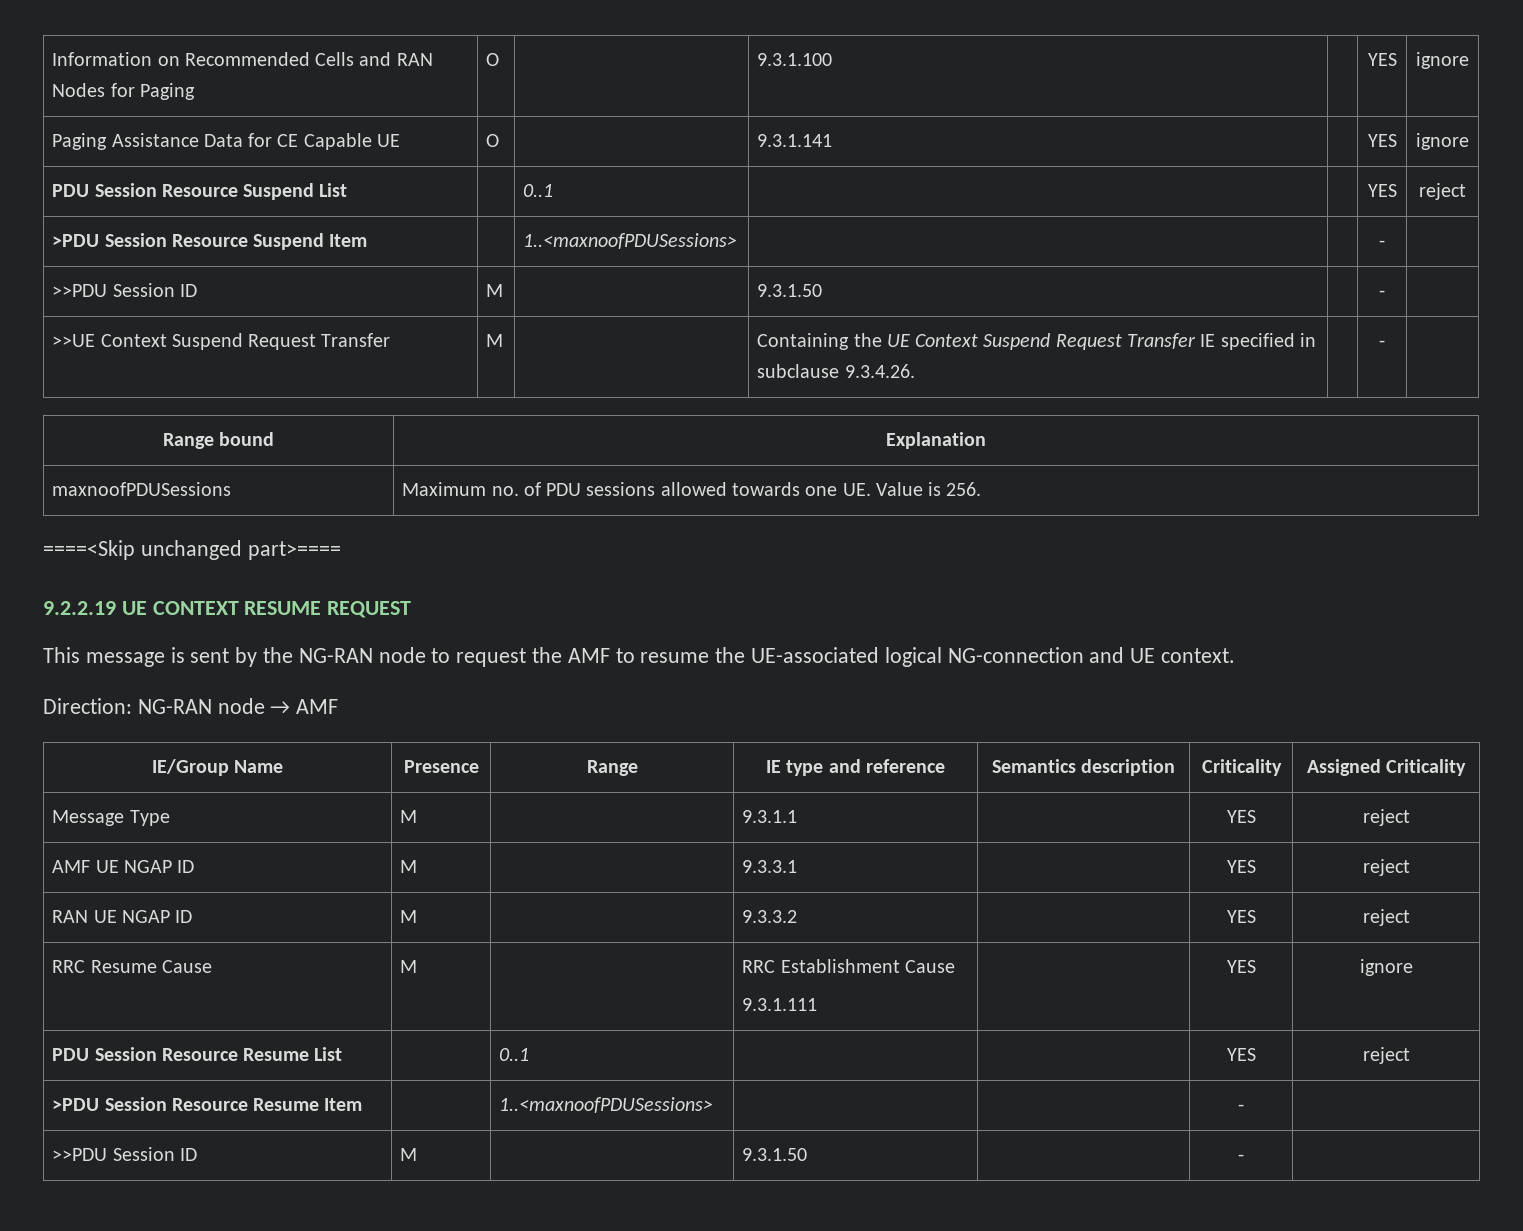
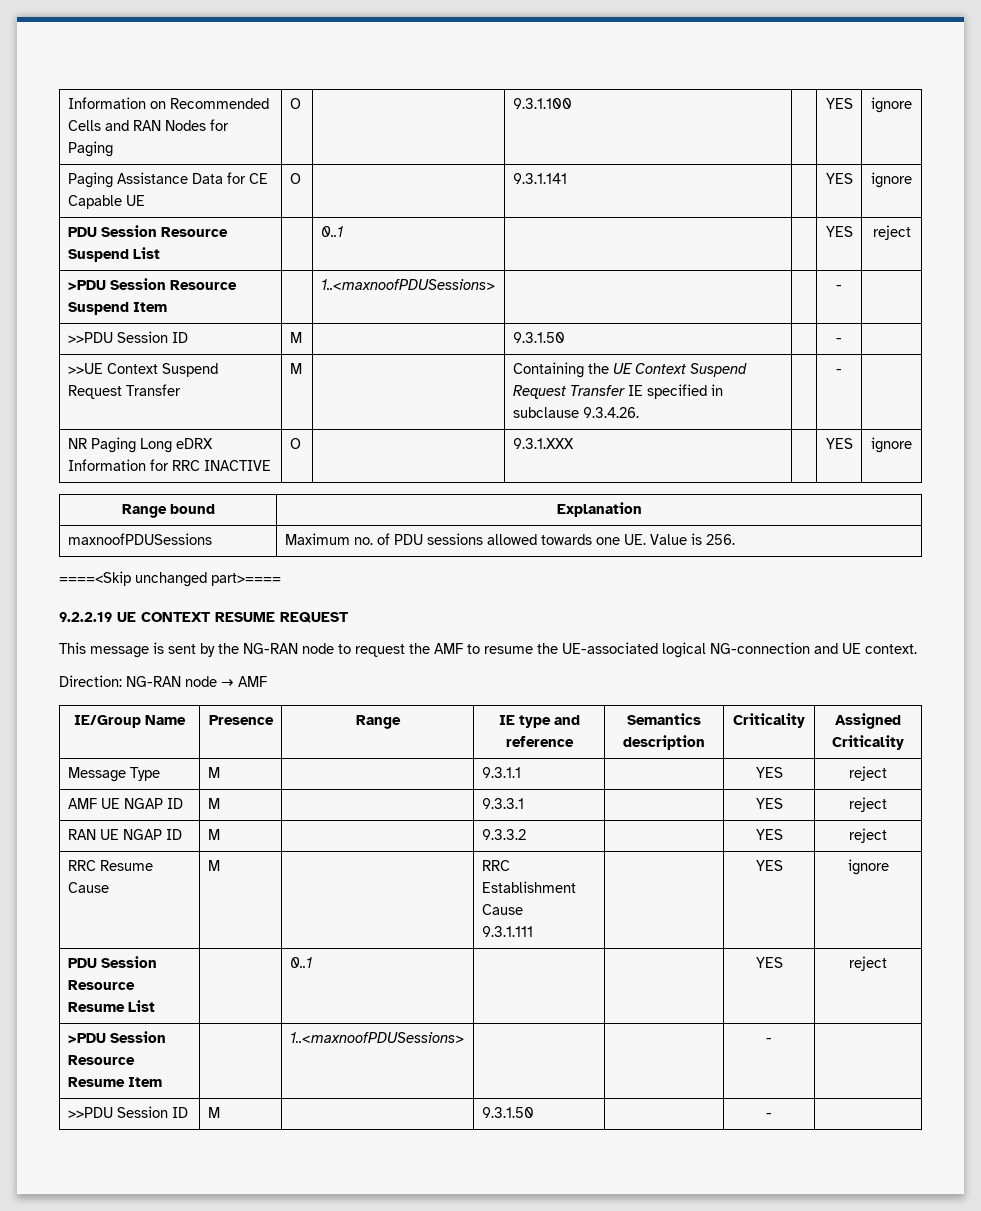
+ NR Paging Long eDRX Information for RRC INACTIVE | O | | 9.3.1.XXX | | YES | ignore

